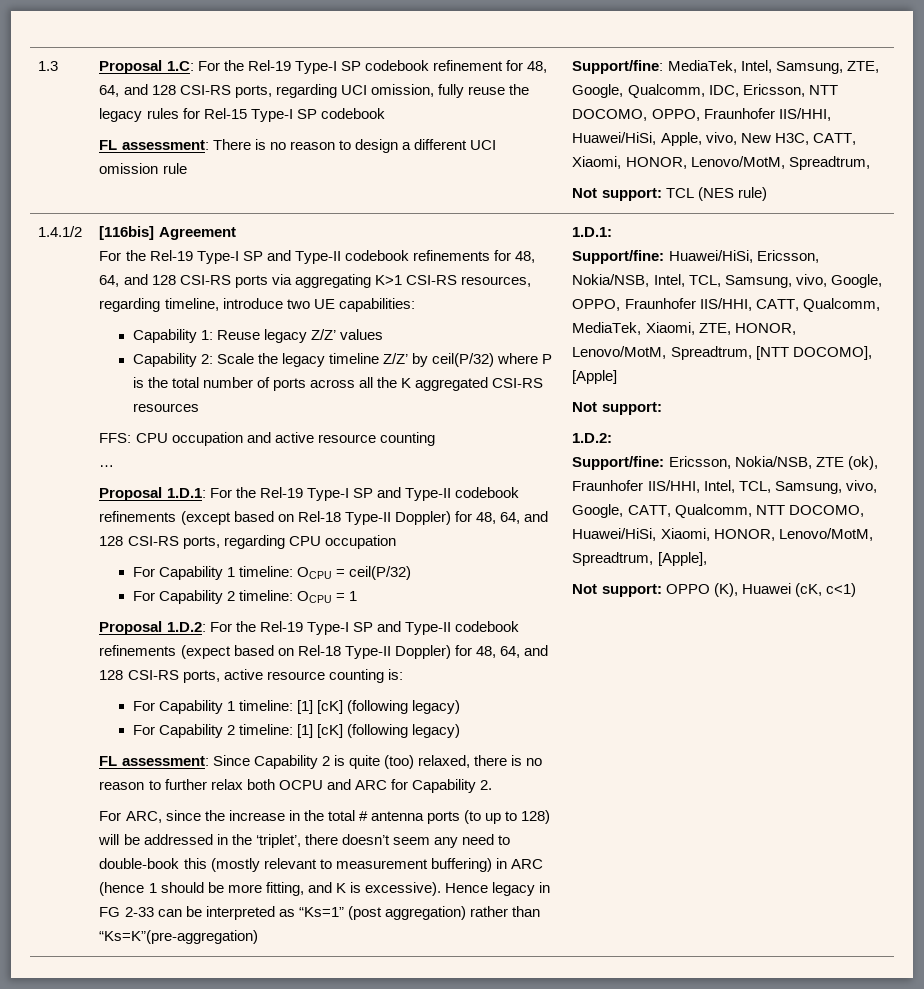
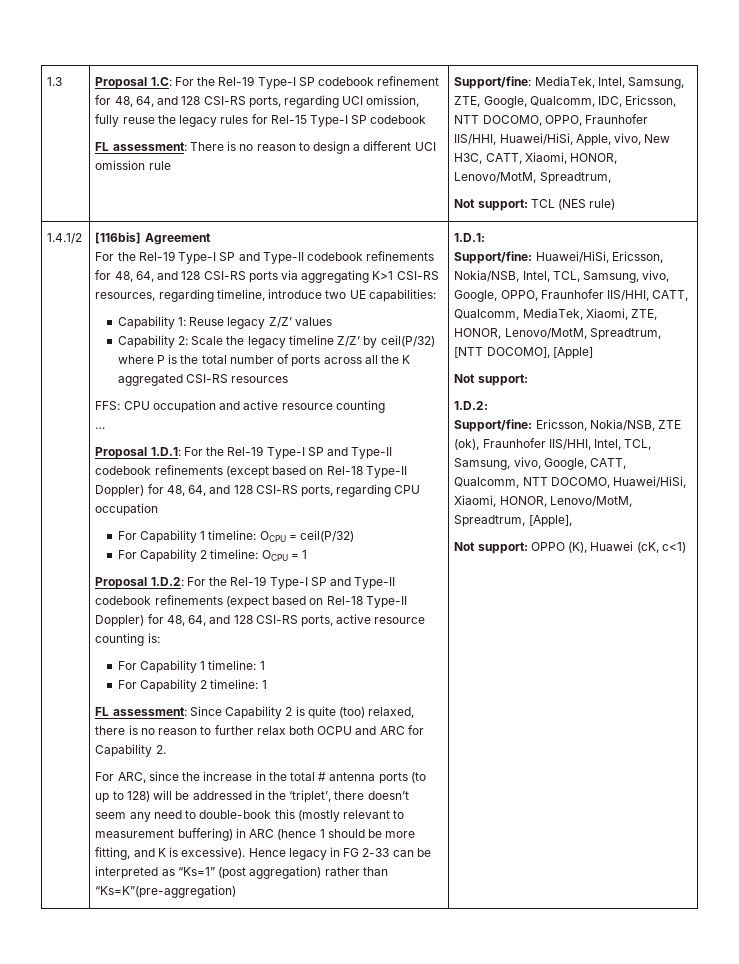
- For Capability 1 timeline: [1] [cK] (following legacy)
- For Capability 2 timeline: [1] [cK] (following legacy)
+ For Capability 1 timeline: 1
+ For Capability 2 timeline: 1

